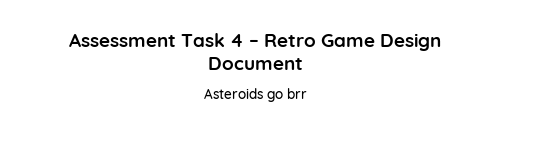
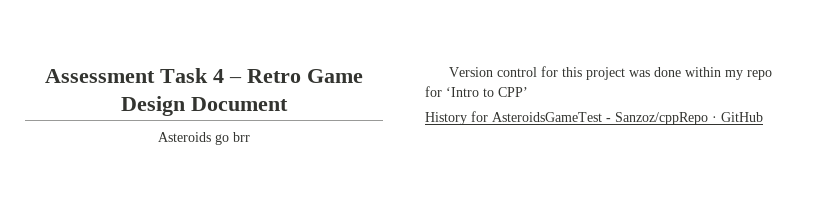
+ Version control for this project was done within my repo for ‘Intro to CPP’
+ History for AsteroidsGameTest - Sanzoz/cppRepo · GitHub

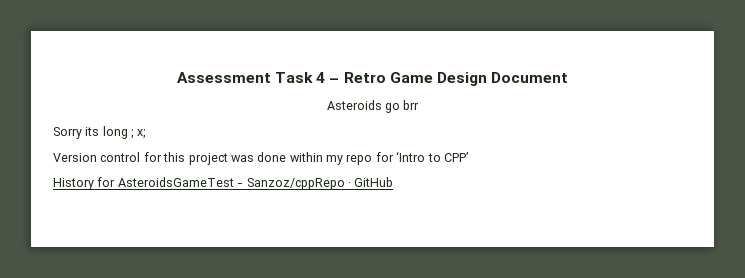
+ Sorry its long ; x;

